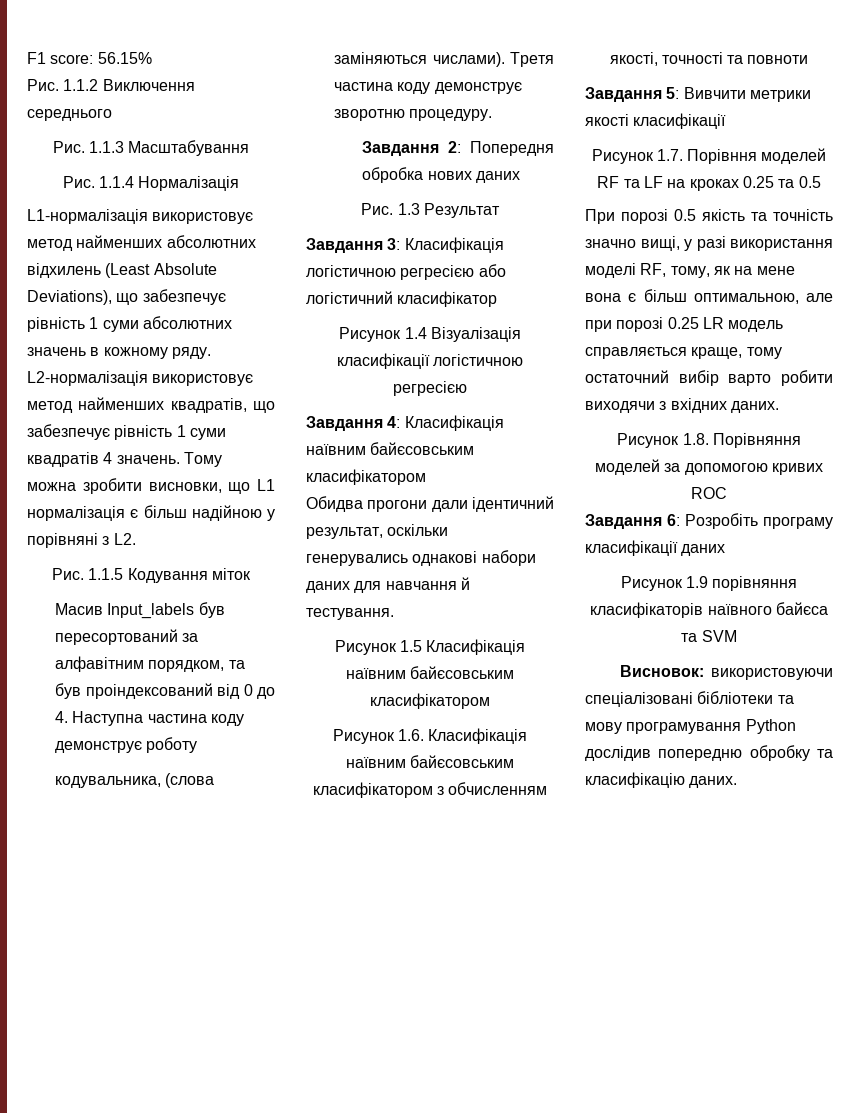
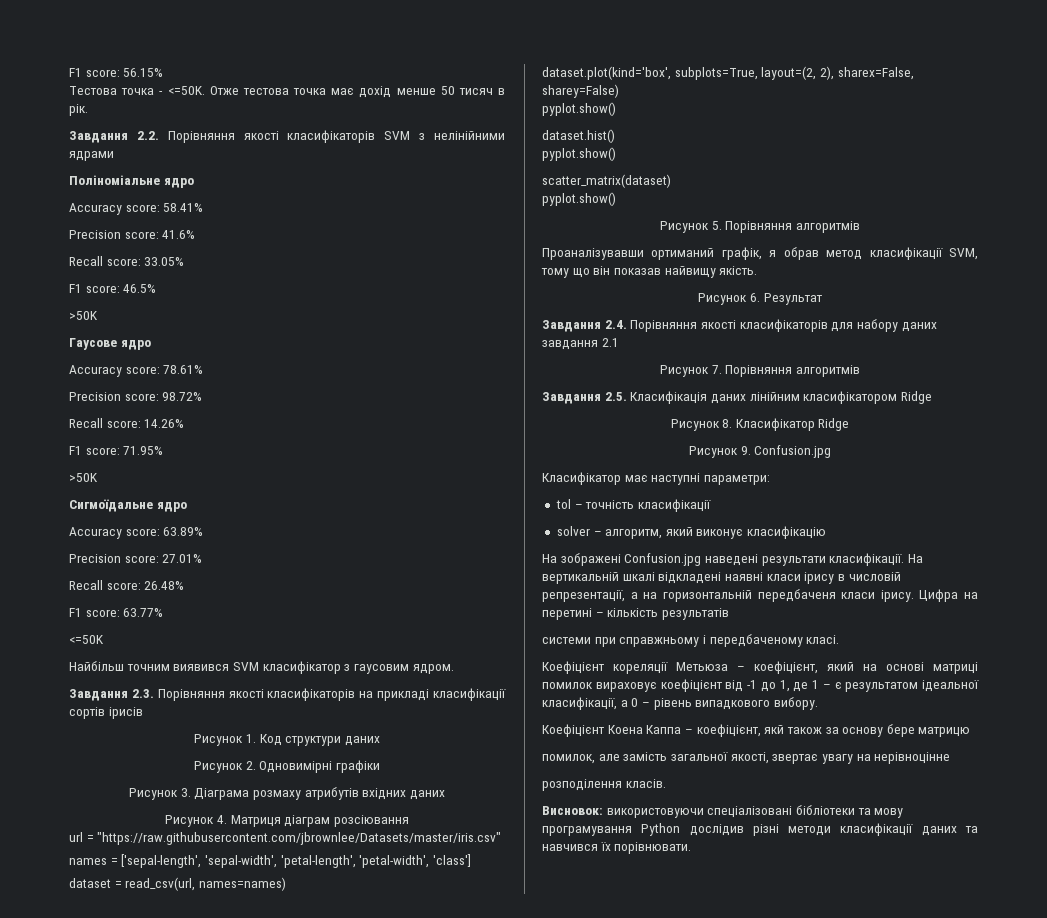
- Рис. 1.1.2 Виключення середнього
- Рис. 1.1.3 Масштабування
- Рис. 1.1.4 Нормалізація
- L1-нормалізація використовує метод найменших абсолютних відхилень (Least Absolute Deviations), що забезпечує рівність 1 суми абсолютних значень в кожному ряду. L2-нормалізація використовує метод найменших квадратів, що забезпечує рівність 1 суми квадратів 4 значень. Тому можна зробити висновки, що L1 нормалізація є більш надійною у порівняні з L2.
- Рис. 1.1.5 Кодування міток
- Масив Input_labels був пересортований за алфавітним порядком, та був проіндексований від 0 до 4. Наступна частина коду демонструє роботу
- кодувальника, (слова заміняються числами). Третя частина коду демонструє зворотню процедуру.
- Завдання 2: Попередня обробка нових даних
- Рис. 1.3 Результат
- Завдання 3: Класифікація логістичною регресією або логістичний класифікатор
- Рисунок 1.4 Візуалізація класифікації логістичною регресією
- Завдання 4: Класифікація наївним байєсовським класифікатором
- Обидва прогони дали ідентичний результат, оскільки генерувались однакові набори даних для навчання й тестування.
- Рисунок 1.5 Класифікація наївним байєсовським класифікатором
- Рисунок 1.6. Класифікація наївним байєсовським класифікатором з обчисленням якості, точності та повноти
- Завдання 5: Вивчити метрики якості класифікації
- Рисунок 1.7. Порівння моделей RF та LF на кроках 0.25 та 0.5
- При порозі 0.5 якість та точність значно вищі, у разі використання моделі RF, тому, як на мене вона є більш оптимальною, але при порозі 0.25 LR модель справляється краще, тому остаточний вибір варто робити виходячи з вхідних даних.
- Рисунок 1.8. Порівняння моделей за допомогою кривих ROC
- Завдання 6: Розробіть програму класифікації даних
- Рисунок 1.9 порівняння класифікаторів наївного байєса та SVM
+ Тестова точка - <=50K. Отже тестова точка має дохід менше 50 тисяч в рік.
+ Завдання 2.2. Порівняння якості класифікаторів SVM з нелінійними ядрами
+ Поліноміальне ядро
+ Accuracy score: 58.41%
+ Precision score: 41.6%
+ Recall score: 33.05%
+ F1 score: 46.5%
+ >50K
+ Гаусове ядро
+ Accuracy score: 78.61%
+ Precision score: 98.72%
+ Recall score: 14.26%
+ F1 score: 71.95%
+ >50K
+ Сигмоїдальне ядро
+ Accuracy score: 63.89%
+ Precision score: 27.01%
+ Recall score: 26.48%
+ F1 score: 63.77%
+ <=50K
+ Найбільш точним виявився SVM класифікатор з гаусовим ядром.
+ Завдання 2.3. Порівняння якості класифікаторів на прикладі класифікації сортів ірисів
+ Рисунок 1. Код структури даних
+ Рисунок 2. Одновимірні графіки
+ Рисунок 3. Діаграма розмаху атрибутів вхідних даних
+ Рисунок 4. Матриця діаграм розсіювання
+ url = "https://raw.githubusercontent.com/jbrownlee/Datasets/master/iris.csv"
+ names = ['sepal-length', 'sepal-width', 'petal-length', 'petal-width', 'class']
+ dataset = read_csv(url, names=names)
+ dataset.plot(kind='box', subplots=True, layout=(2, 2), sharex=False, sharey=False)
+ pyplot.show()
+ dataset.hist()
+ pyplot.show()
+ scatter_matrix(dataset)
+ pyplot.show()
+ Рисунок 5. Порівняння алгоритмів
+ Проаналізувавши ортиманий графік, я обрав метод класифікації SVM, тому що він показав найвищу якість.
+ Рисунок 6. Результат
+ Завдання 2.4. Порівняння якості класифікаторів для набору даних завдання 2.1
+ Рисунок 7. Порівняння алгоритмів
+ Завдання 2.5. Класифікація даних лінійним класифікатором Ridge
+ Рисунок 8. Класифікатор Ridge
+ Рисунок 9. Confusion.jpg
+ Класифікатор має наступні параметри:
+ tol – точність класифікації
+ solver – алгоритм, який виконує класифікацію
+ На зображені Confusion.jpg наведені результати класифікації. На вертикальній шкалі відкладені наявні класи ірису в числовій репрезентації, а на горизонтальній передбаченя класи ірису. Цифра на перетині – кількість результатів
+ системи при справжньому і передбаченому класі.
+ Коефіцієнт кореляції Метьюза – коефіцієнт, який на основі матриці помилок вираховує коефіцієнт від -1 до 1, де 1 – є результатом ідеальної класифікації, а 0 – рівень випадкового вибору.
+ Коефіцієнт Коена Каппа – коефіцієнт, якй також за основу бере матрицю
+ помилок, але замість загальної якості, звертає увагу на нерівноцінне
+ розподілення класів.
- Висновок: використовуючи спеціалізовані бібліотеки та мову програмування Python дослідив попередню обробку та класифікацію даних.
+ Висновок: використовуючи спеціалізовані бібліотеки та мову програмування Python дослідив різні методи класифікації даних та навчився їх порівнювати.

